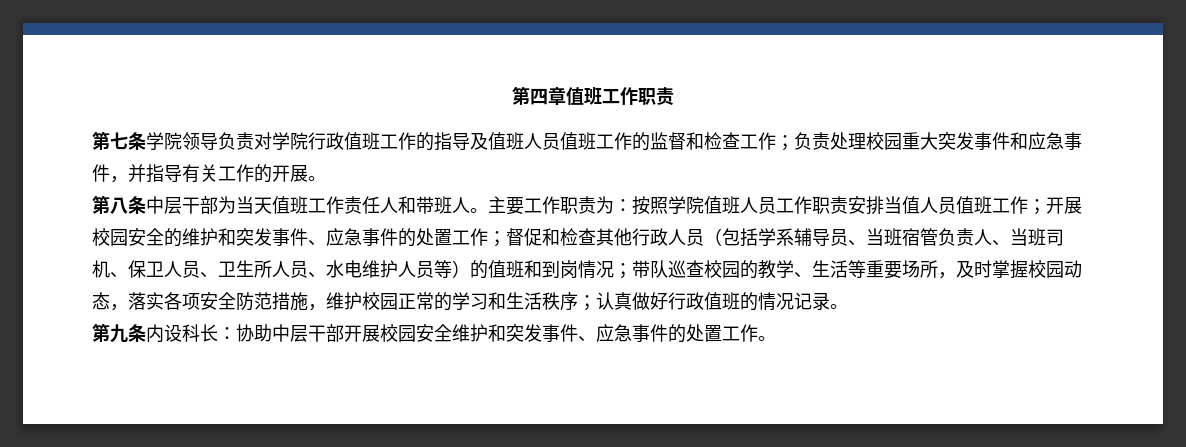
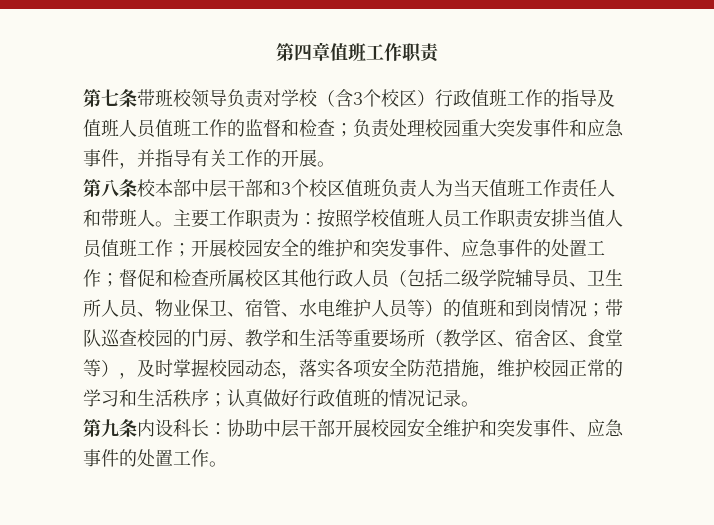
- 第七条学院领导负责对学院行政值班工作的指导及值班人员值班工作的监督和检查工作；负责处理校园重大突发事件和应急事件，并指导有关工作的开展。
+ 第七条带班校领导负责对学校（含3个校区）行政值班工作的指导及值班人员值班工作的监督和检查；负责处理校园重大突发事件和应急事件，并指导有关工作的开展。
- 第八条中层干部为当天值班工作责任人和带班人。
+ 第八条校本部中层干部和3个校区值班负责人为当天值班工作责任人和带班人。
- 按照学院值班人员工作职责安排当值人员值班工作；
+ 按照学校值班人员工作职责安排当值人员值班工作；
- 督促和检查其他行政人员（包括学系辅导员、当班宿管负责人、当班司机、保卫人员、卫生所人员、水电维护人员等）的值班和到岗情况；
+ 督促和检查所属校区其他行政人员（包括二级学院辅导员、卫生所人员、物业保卫、宿管、水电维护人员等）的值班和到岗情况；
- 带队巡查校园的教学、生活等重要场所，及时掌握校园动态，落实各项安全防范措施，维护校园正常的学习和生活秩序；
+ 带队巡查校园的门房、教学和生活等重要场所（教学区、宿舍区、食堂等），及时掌握校园动态，落实各项安全防范措施，维护校园正常的学习和生活秩序；

